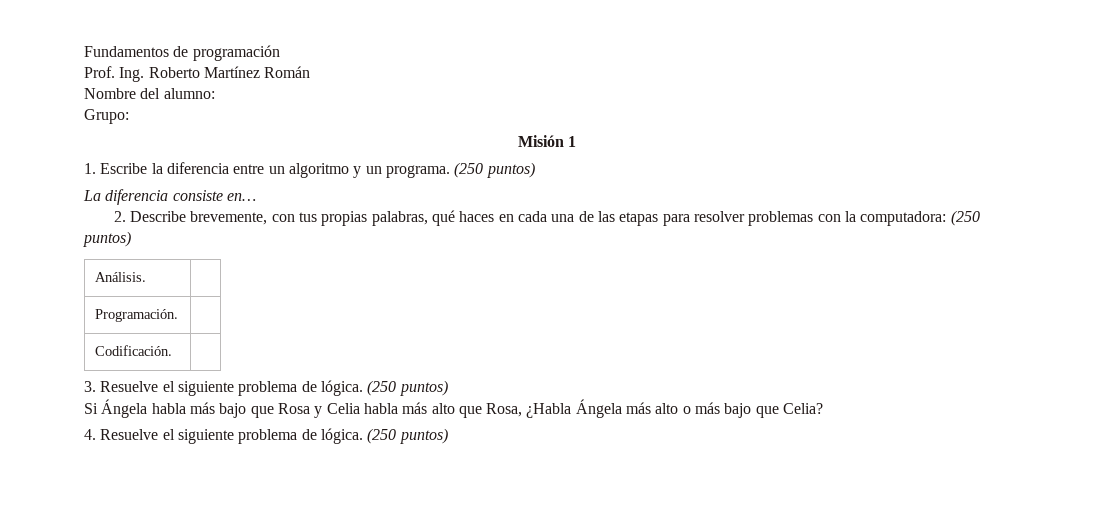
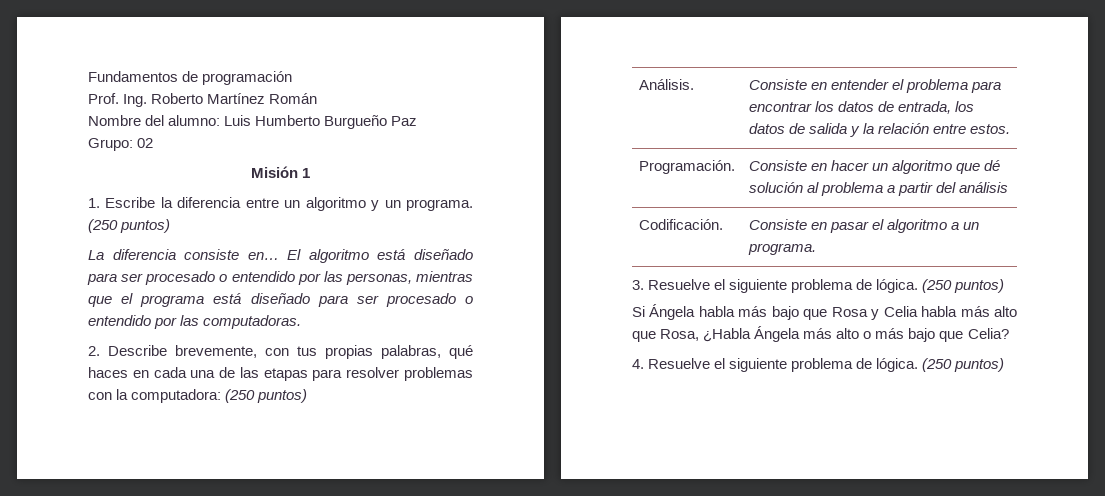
- Nombre del alumno:
+ Nombre del alumno: Luis Humberto Burgueño Paz
- Grupo:
+ Grupo: 02
+ El algoritmo está diseñado para ser procesado o entendido por las personas, mientras que el programa está diseñado para ser procesado o entendido por las computadoras.
- Análisis. |
- Programación. |
- Codificación. |
+ Análisis. | Consiste en entender el problema para encontrar los datos de entrada, los datos de salida y la relación entre estos.
+ Programación. | Consiste en hacer un algoritmo que dé solución al problema a partir del análisis
+ Codificación. | Consiste en pasar el algoritmo a un programa.

